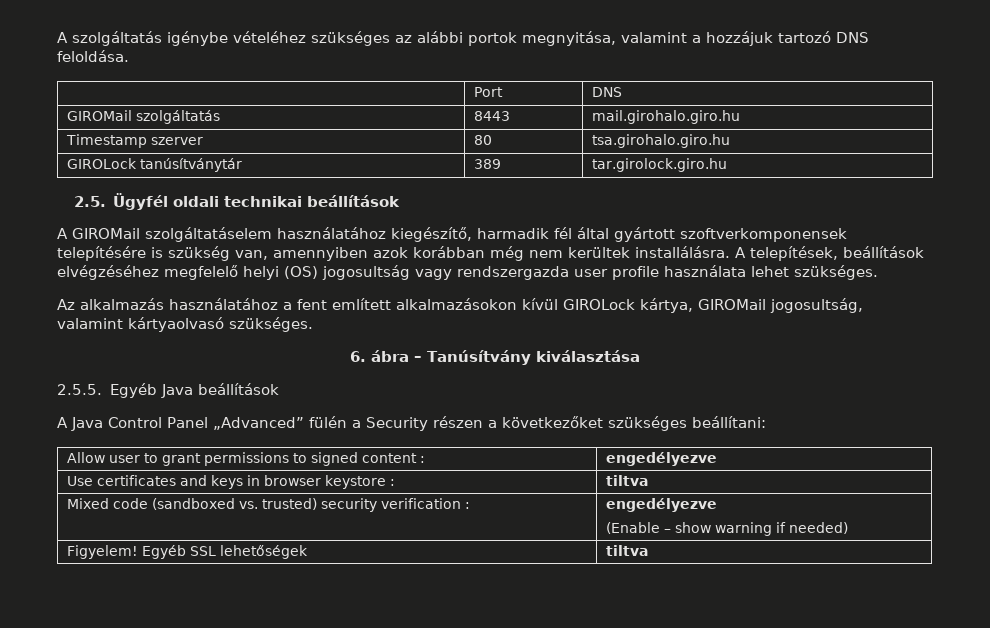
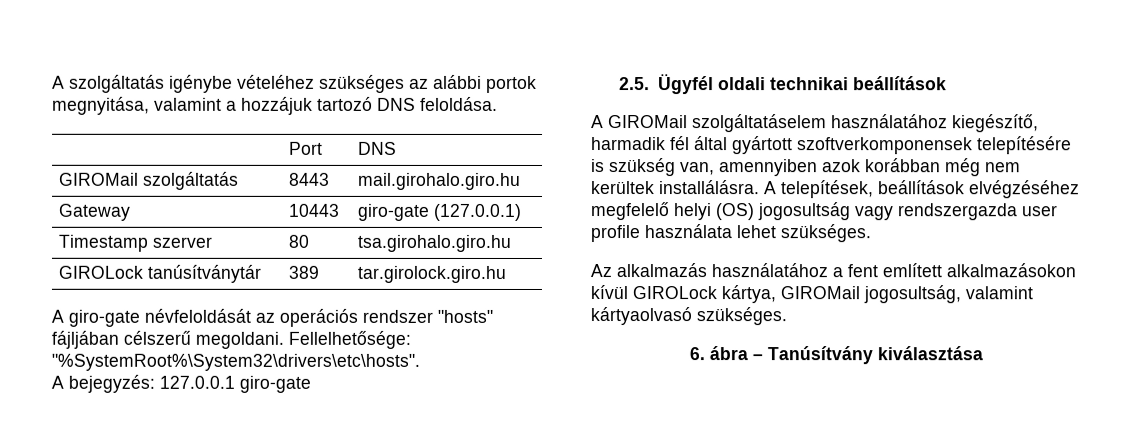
+ Gateway | 10443 | giro-gate (127.0.0.1)
+ A giro-gate névfeloldását az operációs rendszer "hosts" fájljában célszerű megoldani. Fellelhetősége: "%SystemRoot%\System32\drivers\etc\hosts".
+ A bejegyzés: 127.0.0.1 giro-gate
- 2.5.5. Egyéb Java beállítások
- A Java Control Panel „Advanced” fülén a Security részen a következőket szükséges beállítani:
- Allow user to grant permissions to signed content : | engedélyezve
- Use certificates and keys in browser keystore : | tiltva
- Mixed code (sandboxed vs. trusted) security verification : | engedélyezve
- (Enable – show warning if needed)
- Figyelem! Egyéb SSL lehetőségek | tiltva

